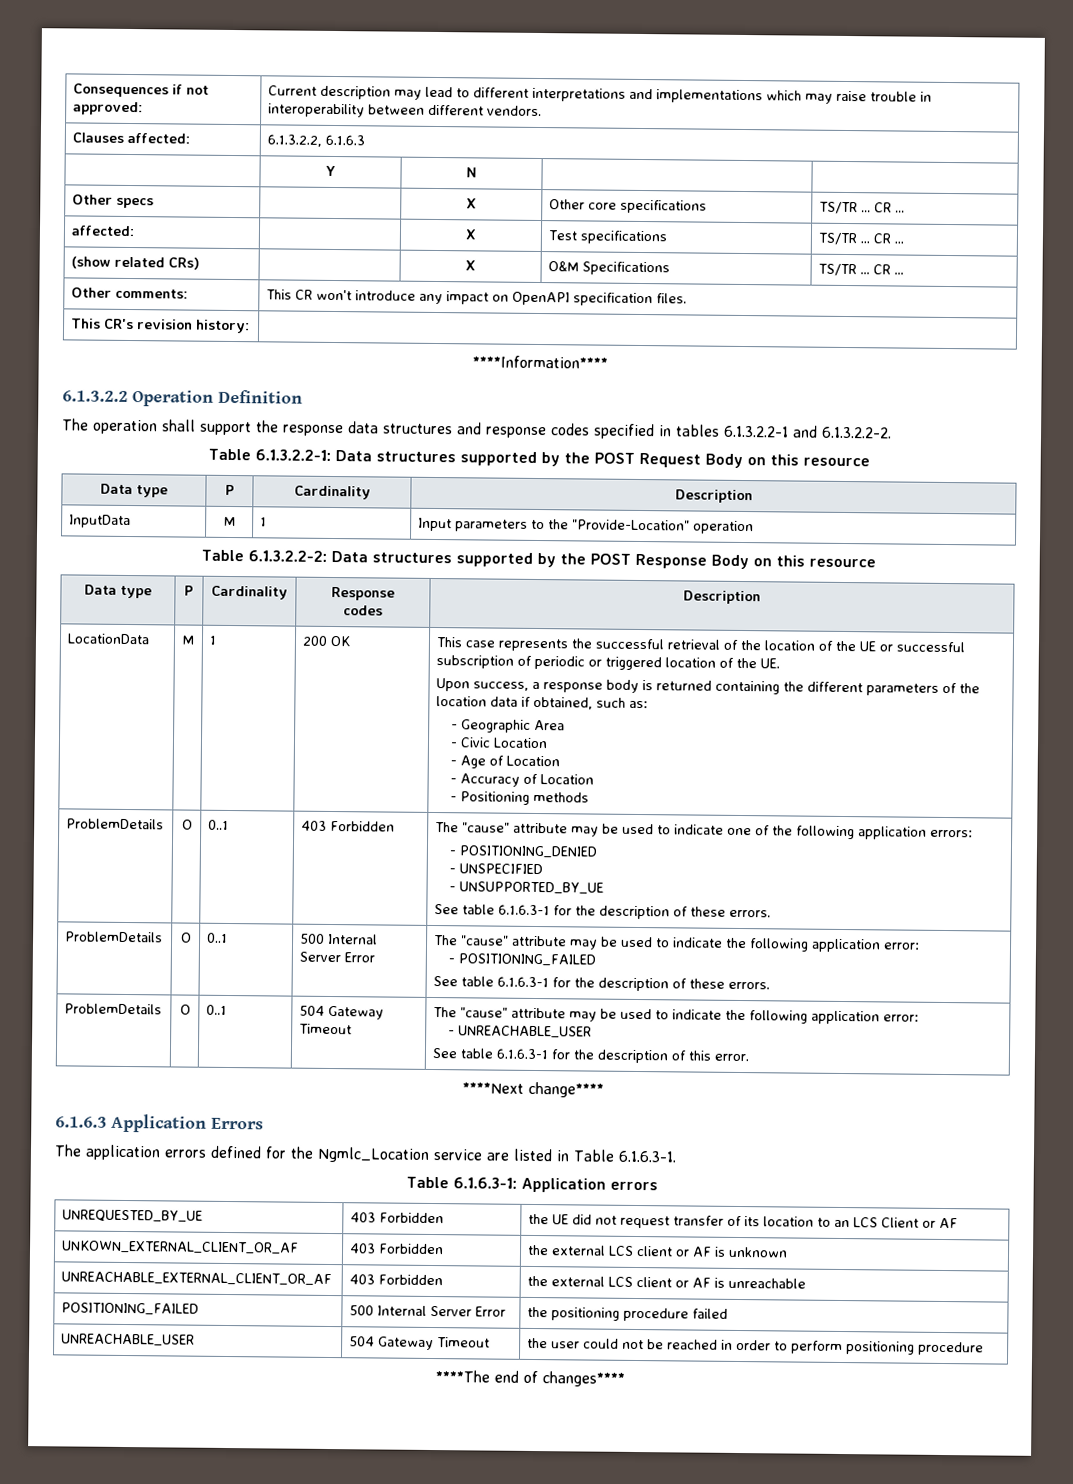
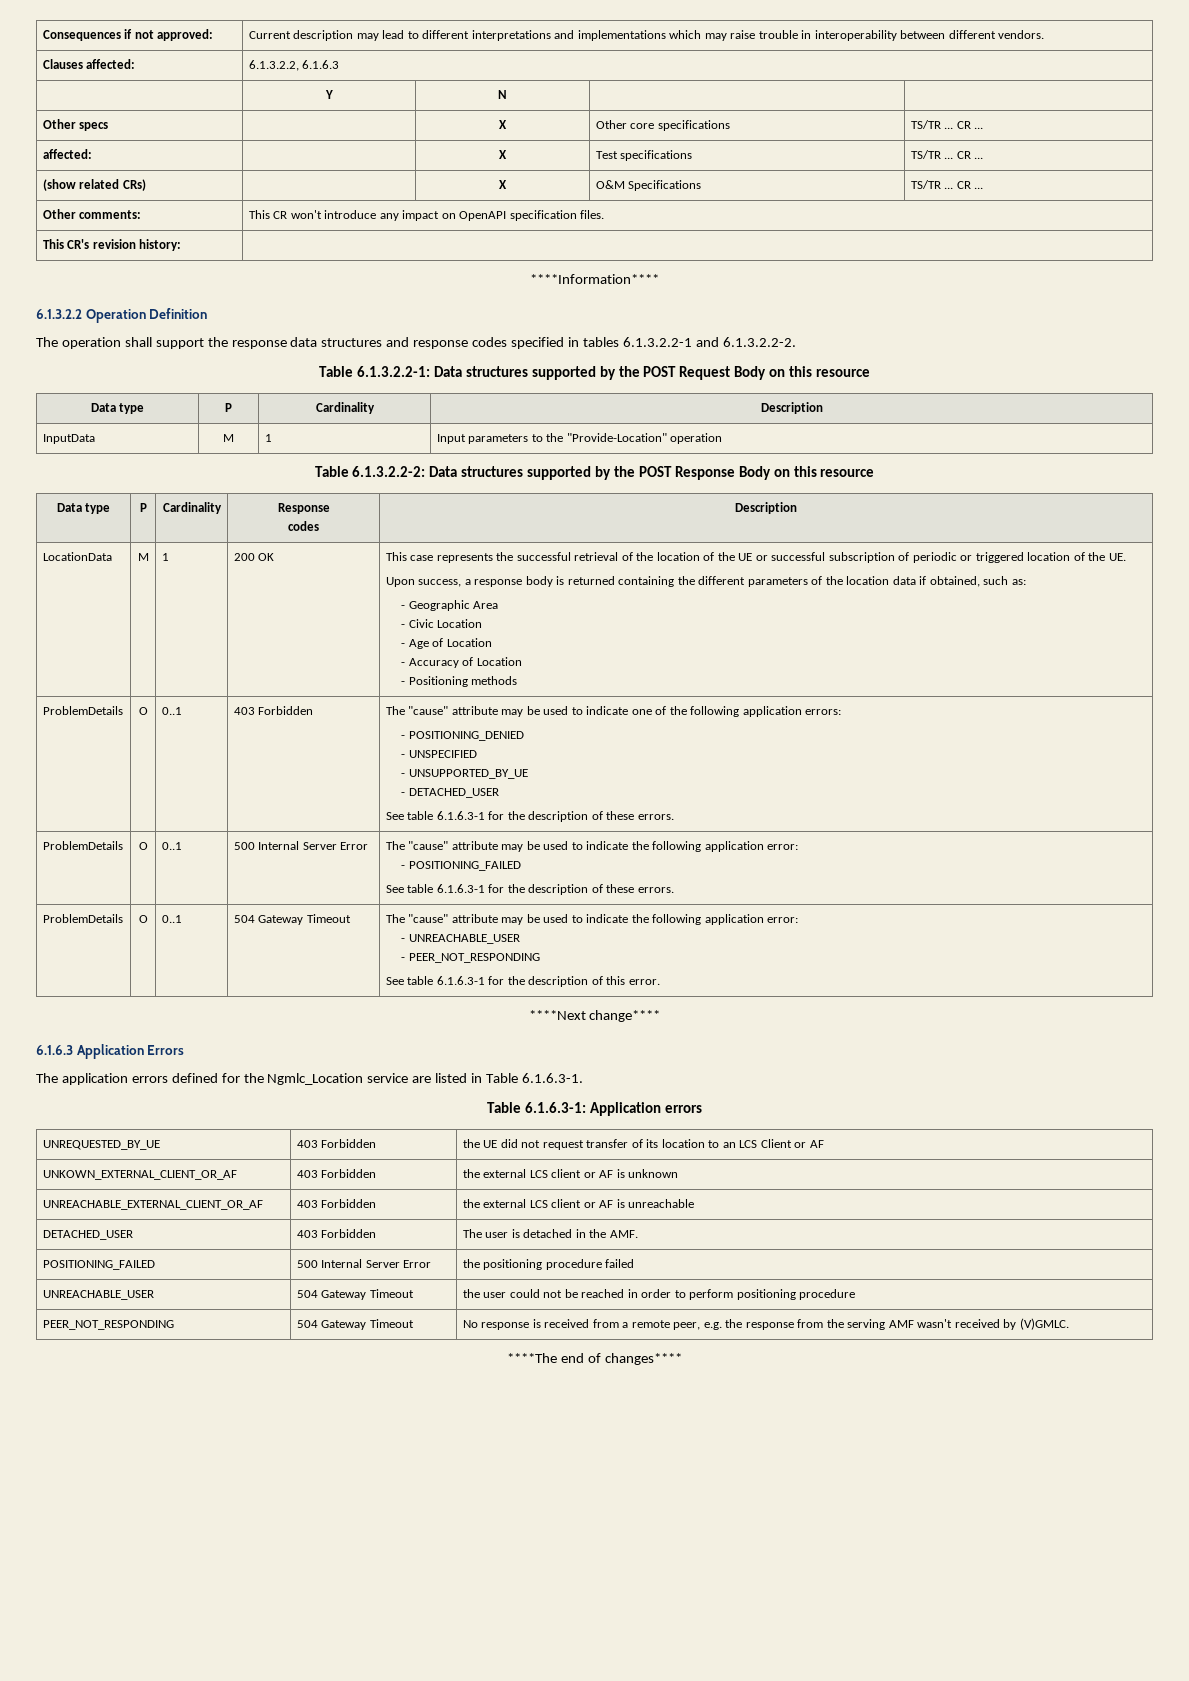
  ProblemDetails | O | 0..1 | 403 Forbidden | The "cause" attribute may be used to indicate one of the following application errors:
  - POSITIONING_DENIED
  - UNSPECIFIED
  - UNSUPPORTED_BY_UE
+ - DETACHED_USER
  ProblemDetails | O | 0..1 | 504 Gateway Timeout | The "cause" attribute may be used to indicate the following application error:
  - UNREACHABLE_USER
+ - PEER_NOT_RESPONDING
+ DETACHED_USER | 403 Forbidden | The user is detached in the AMF.
+ PEER_NOT_RESPONDING | 504 Gateway Timeout | No response is received from a remote peer, e.g. the response from the serving AMF wasn't received by (V)GMLC.

